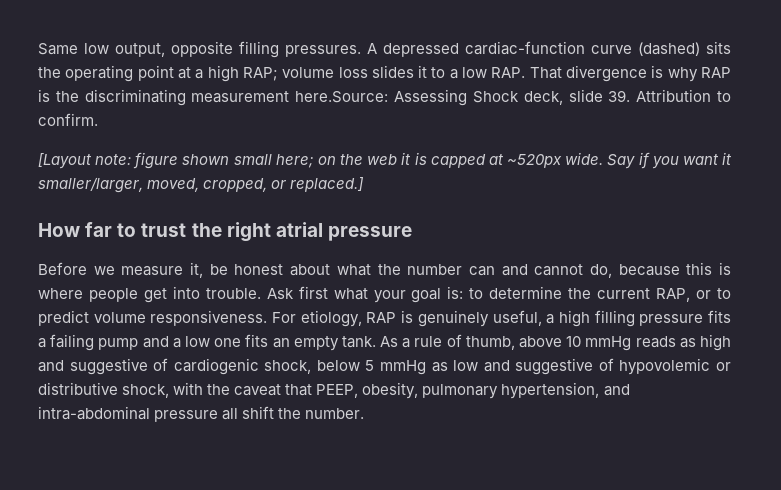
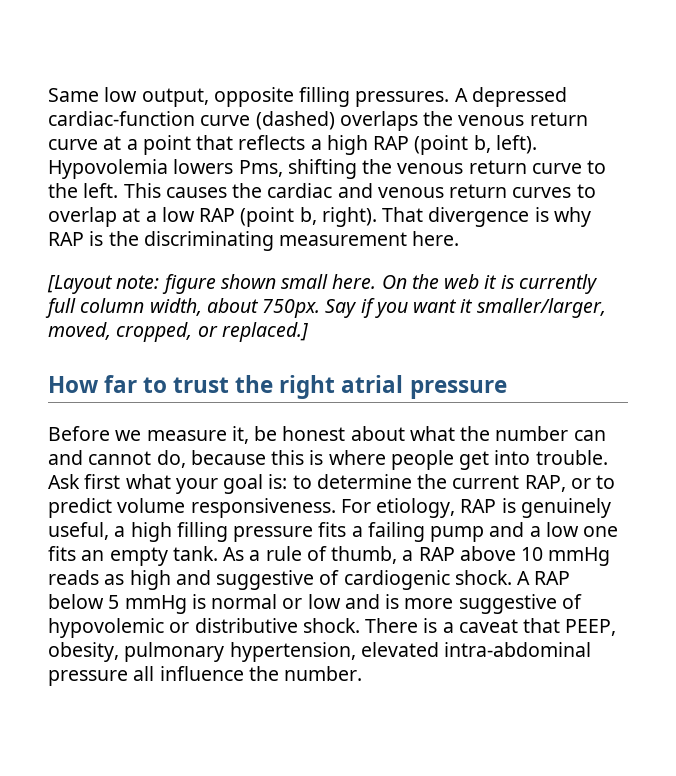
- A depressed cardiac-function curve (dashed) sits the operating point at a high RAP; volume loss slides it to a low RAP. That divergence is why RAP is the discriminating measurement here.Source: Assessing Shock deck, slide 39. Attribution to confirm.
+ A depressed cardiac-function curve (dashed) overlaps the venous return curve at a point that reflects a high RAP (point b, left). Hypovolemia lowers Pms, shifting the venous return curve to the left. This causes the cardiac and venous return curves to overlap at a low RAP (point b, right). That divergence is why RAP is the discriminating measurement here.
- [Layout note: figure shown small here; on the web it is capped at ~520px wide.
+ [Layout note: figure shown small here. On the web it is currently full column width, about 750px.
- As a rule of thumb, above 10 mmHg reads as high and suggestive of cardiogenic shock, below 5 mmHg as low and suggestive of hypovolemic or distributive shock, with the caveat that PEEP, obesity, pulmonary hypertension, and intra-abdominal pressure all shift the number.
+ As a rule of thumb, a RAP above 10 mmHg reads as high and suggestive of cardiogenic shock. A RAP below 5 mmHg is normal or low and is more suggestive of hypovolemic or distributive shock. There is a caveat that PEEP, obesity, pulmonary hypertension, elevated intra-abdominal pressure all influence the number.

